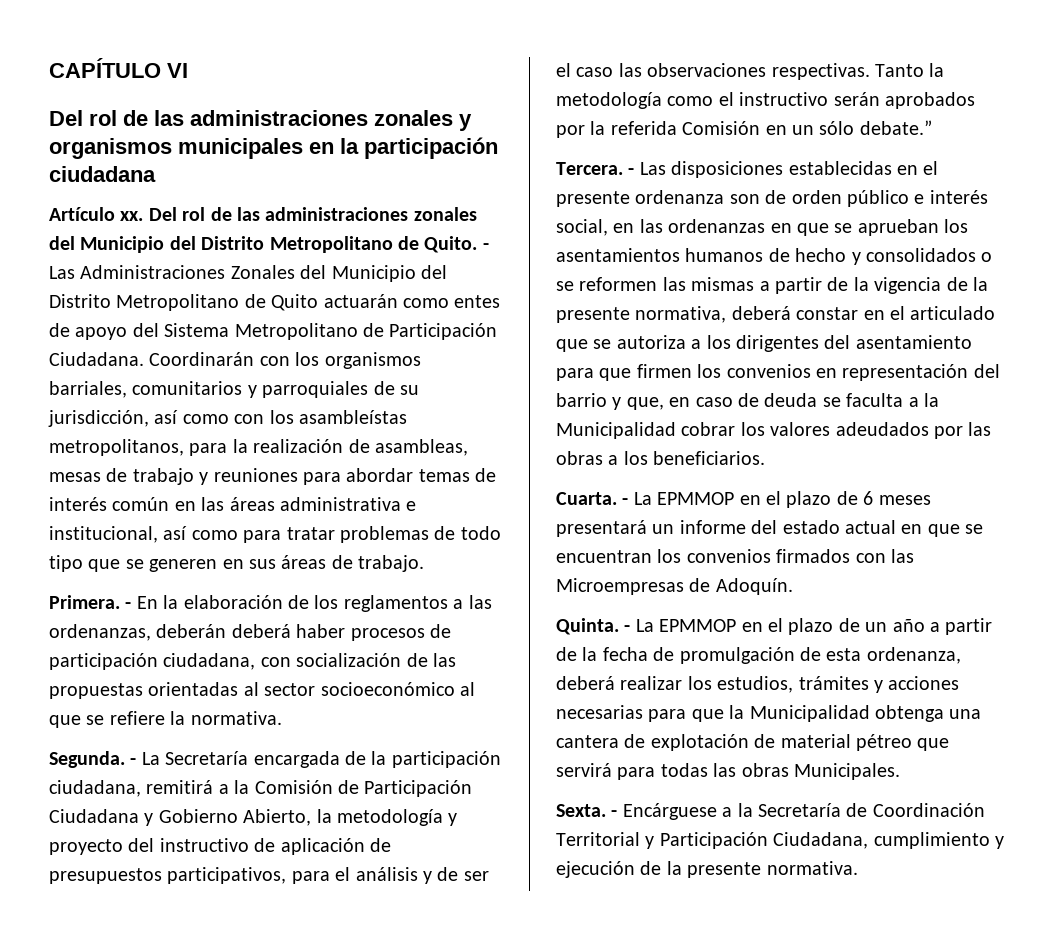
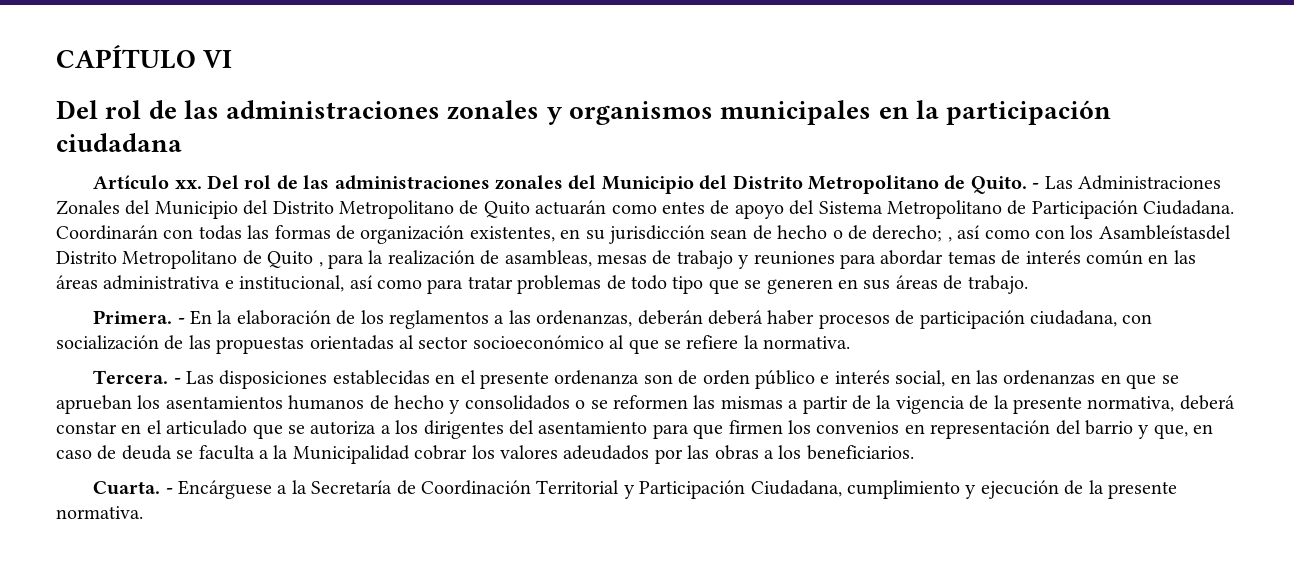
- Coordinarán con los organismos barriales, comunitarios y parroquiales de su jurisdicción, así como con los asambleístas metropolitanos, para la realización de asambleas, mesas de trabajo y reuniones para abordar temas de interés común en las áreas administrativa e institucional, así como para tratar problemas de todo tipo que se generen en sus áreas de trabajo.
+ Coordinarán con todas las formas de organización existentes, en su jurisdicción sean de hecho o de derecho; , así como con los Asambleístasdel Distrito Metropolitano de Quito , para la realización de asambleas, mesas de trabajo y reuniones para abordar temas de interés común en las áreas administrativa e institucional, así como para tratar problemas de todo tipo que se generen en sus áreas de trabajo.
- Segunda. - La Secretaría encargada de la participación ciudadana, remitirá a la Comisión de Participación Ciudadana y Gobierno Abierto, la metodología y proyecto del instructivo de aplicación de presupuestos participativos, para el análisis y de ser el caso las observaciones respectivas. Tanto la metodología como el instructivo serán aprobados por la referida Comisión en un sólo debate.”
- - La EPMMOP en el plazo de 6 meses presentará un informe del estado actual en que se encuentran los convenios firmados con las Microempresas de Adoquín.
- Quinta. - La EPMMOP en el plazo de un año a partir de la fecha de promulgación de esta ordenanza, deberá realizar los estudios, trámites y acciones necesarias para que la Municipalidad obtenga una cantera de explotación de material pétreo que servirá para todas las obras Municipales.
- Sexta. - Encárguese a la Secretaría de Coordinación Territorial y Participación Ciudadana, cumplimiento y ejecución de la presente normativa.
+ - Encárguese a la Secretaría de Coordinación Territorial y Participación Ciudadana, cumplimiento y ejecución de la presente normativa.

